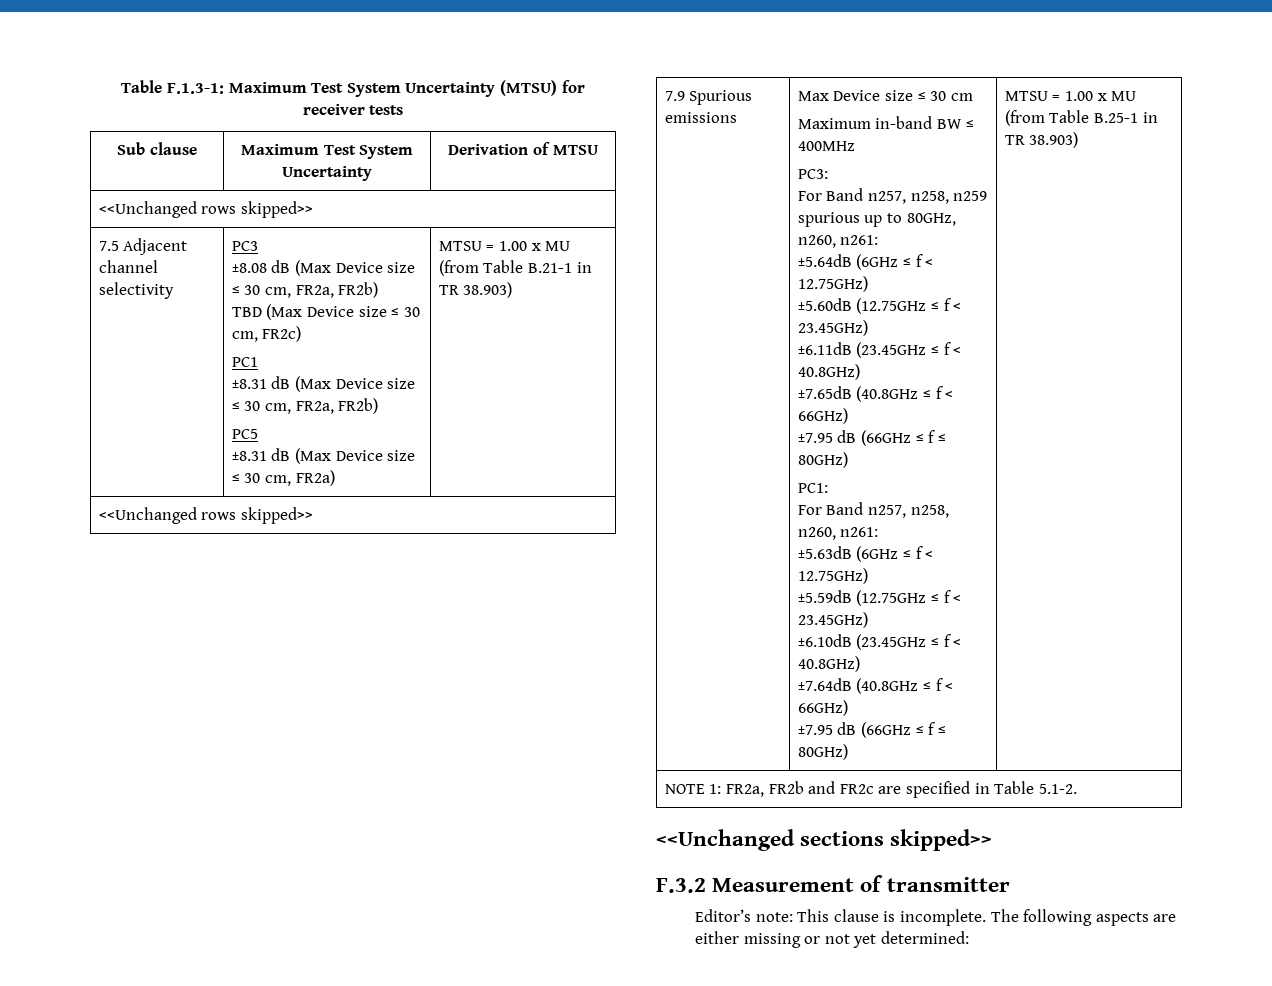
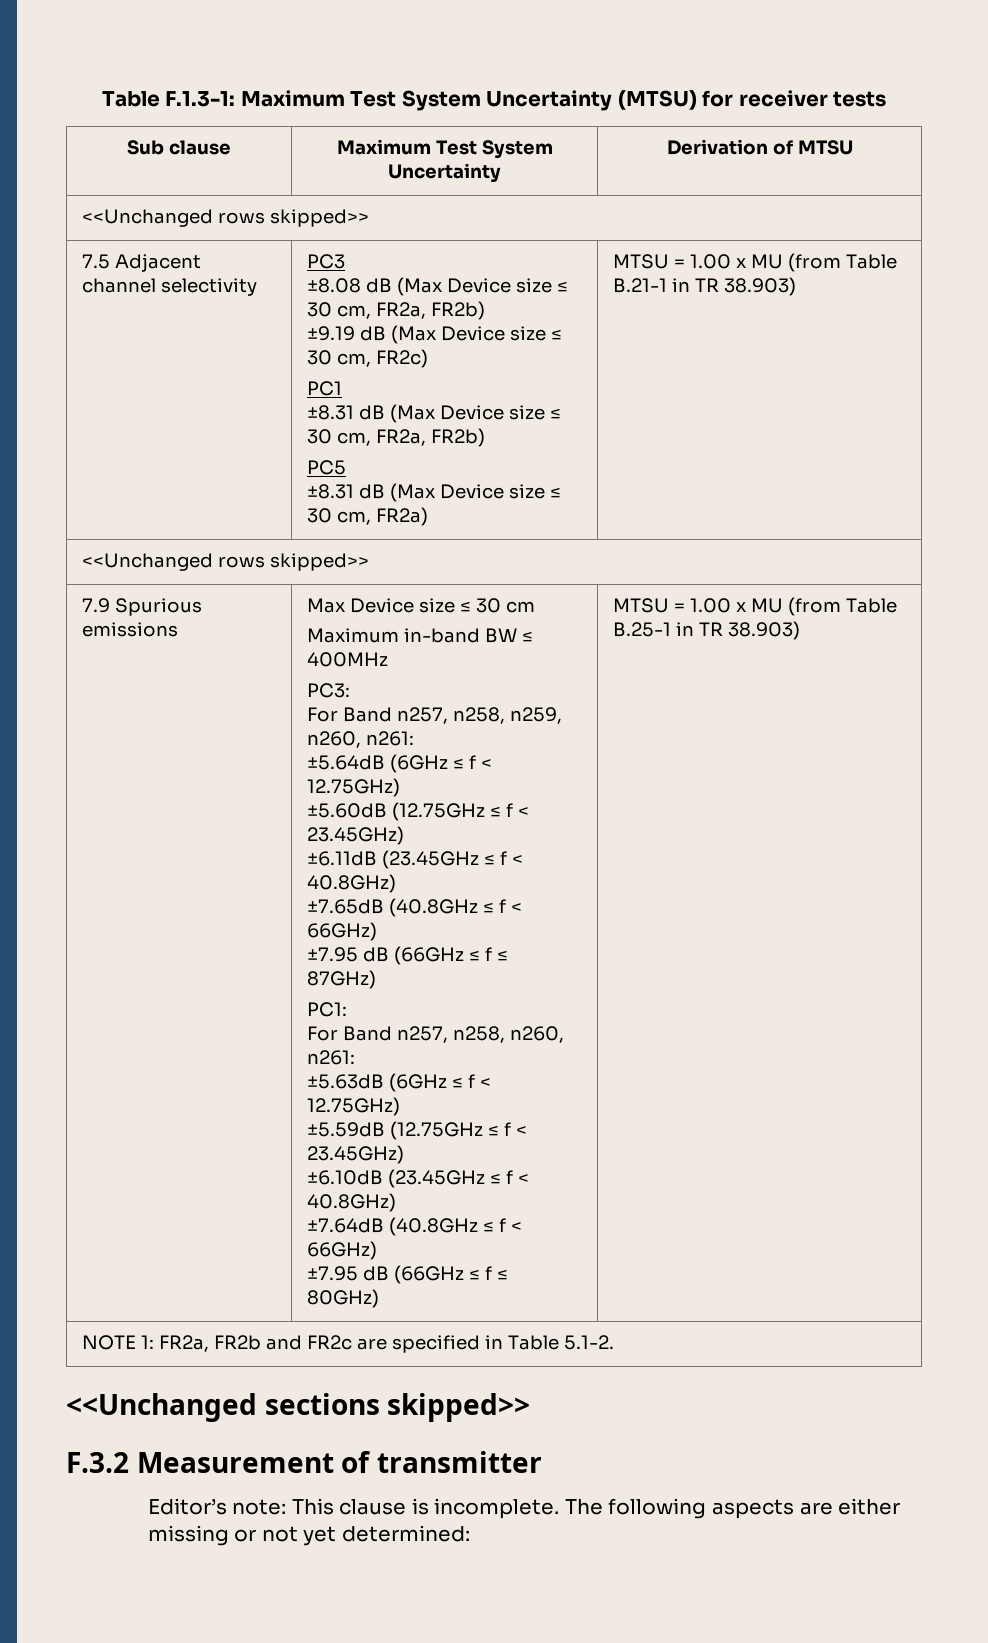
- TBD (Max Device size ≤ 30 cm, FR2c)
+ ±9.19 dB (Max Device size ≤ 30 cm, FR2c)
- For Band n257, n258, n259 spurious up to 80GHz, n260, n261:
+ For Band n257, n258, n259, n260, n261:
  ±7.65dB (40.8GHz ≤ f < 66GHz)
- ±7.95 dB (66GHz ≤ f ≤ 80GHz)
+ ±7.95 dB (66GHz ≤ f ≤ 87GHz)

